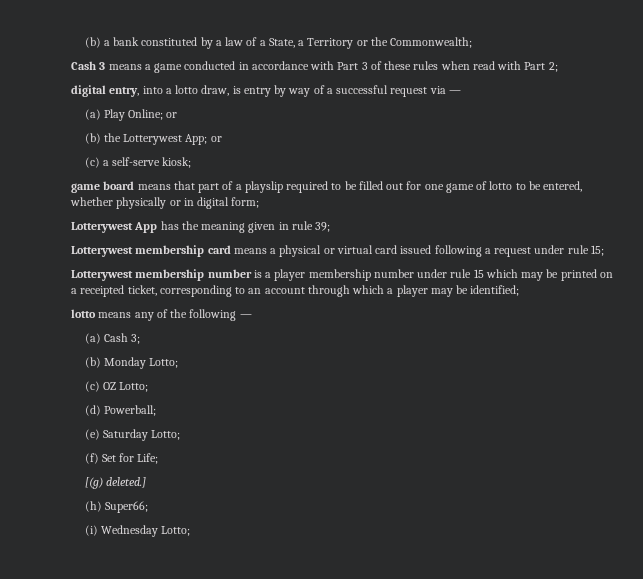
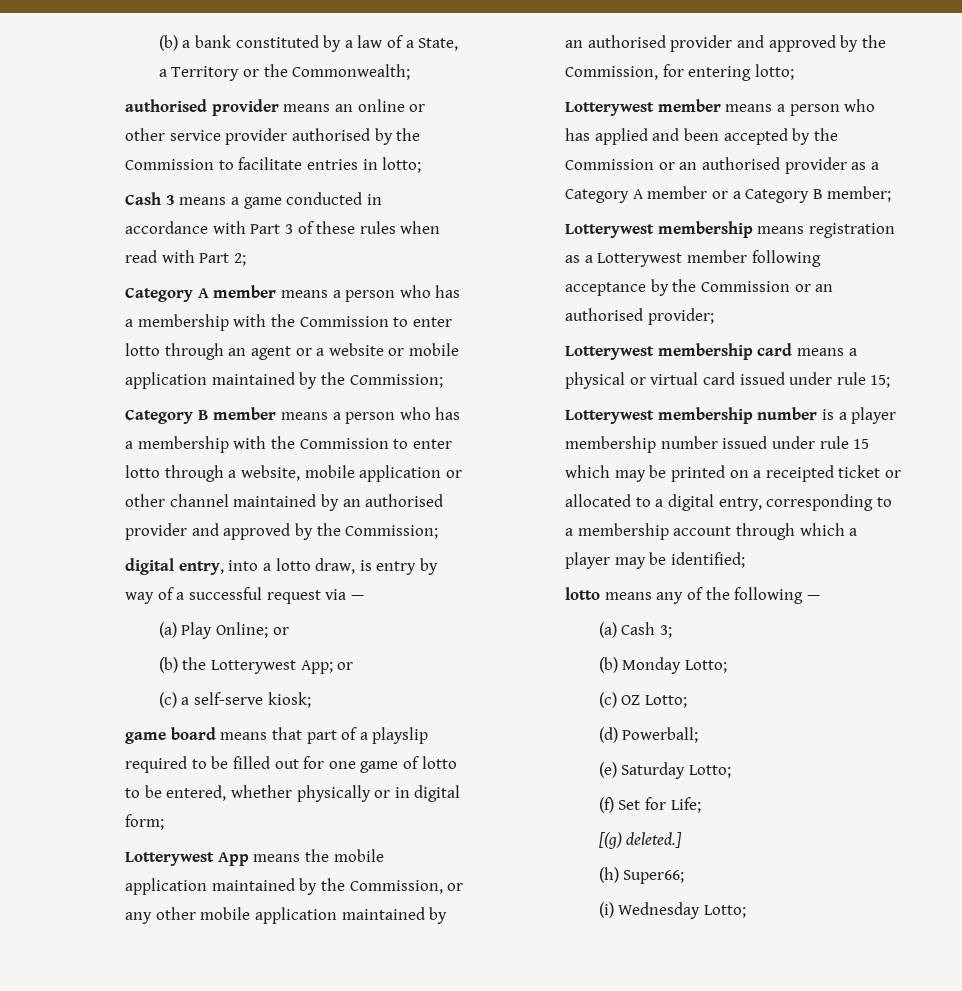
+ authorised provider means an online or other service provider authorised by the Commission to facilitate entries in lotto;
+ Category A member means a person who has a membership with the Commission to enter lotto through an agent or a website or mobile application maintained by the Commission;
+ Category B member means a person who has a membership with the Commission to enter lotto through a website, mobile application or other channel maintained by an authorised provider and approved by the Commission;
- Lotterywest App has the meaning given in rule 39;
+ Lotterywest App means the mobile application maintained by the Commission, or any other mobile application maintained by an authorised provider and approved by the Commission, for entering lotto;
+ Lotterywest member means a person who has applied and been accepted by the Commission or an authorised provider as a Category A member or a Category B member;
+ Lotterywest membership means registration as a Lotterywest member following acceptance by the Commission or an authorised provider;
- Lotterywest membership card means a physical or virtual card issued following a request under rule 15;
+ Lotterywest membership card means a physical or virtual card issued under rule 15;
- Lotterywest membership number is a player membership number under rule 15 which may be printed on a receipted ticket, corresponding to an account through which a player may be identified;
+ Lotterywest membership number is a player membership number issued under rule 15 which may be printed on a receipted ticket or allocated to a digital entry, corresponding to a membership account through which a player may be identified;

